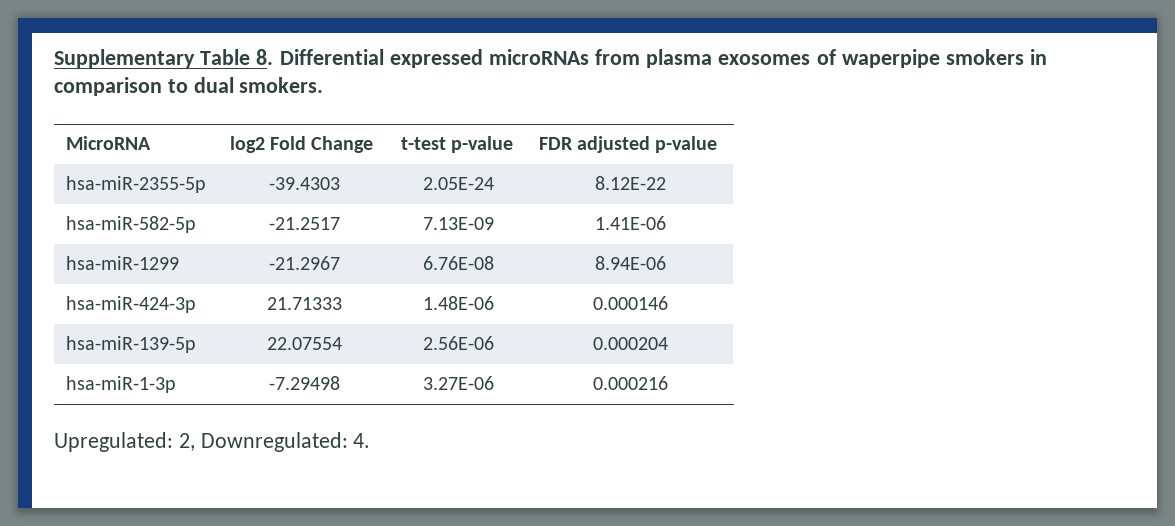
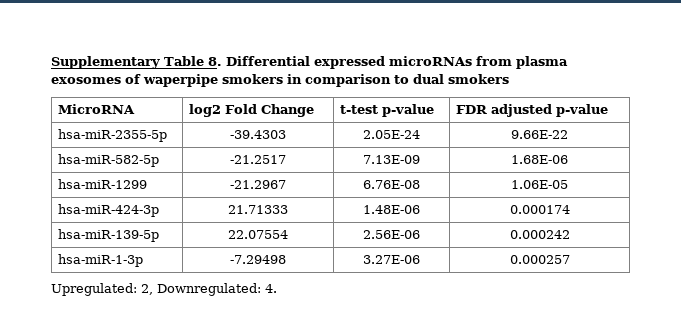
- Supplementary Table 8. Differential expressed microRNAs from plasma exosomes of waperpipe smokers in comparison to dual smokers.
+ Supplementary Table 8. Differential expressed microRNAs from plasma exosomes of waperpipe smokers in comparison to dual smokers
- hsa-miR-2355-5p | -39.4303 | 2.05E-24 | 8.12E-22
+ hsa-miR-2355-5p | -39.4303 | 2.05E-24 | 9.66E-22
- hsa-miR-582-5p | -21.2517 | 7.13E-09 | 1.41E-06
+ hsa-miR-582-5p | -21.2517 | 7.13E-09 | 1.68E-06
- hsa-miR-1299 | -21.2967 | 6.76E-08 | 8.94E-06
+ hsa-miR-1299 | -21.2967 | 6.76E-08 | 1.06E-05
- hsa-miR-424-3p | 21.71333 | 1.48E-06 | 0.000146
+ hsa-miR-424-3p | 21.71333 | 1.48E-06 | 0.000174
- hsa-miR-139-5p | 22.07554 | 2.56E-06 | 0.000204
+ hsa-miR-139-5p | 22.07554 | 2.56E-06 | 0.000242
- hsa-miR-1-3p | -7.29498 | 3.27E-06 | 0.000216
+ hsa-miR-1-3p | -7.29498 | 3.27E-06 | 0.000257

